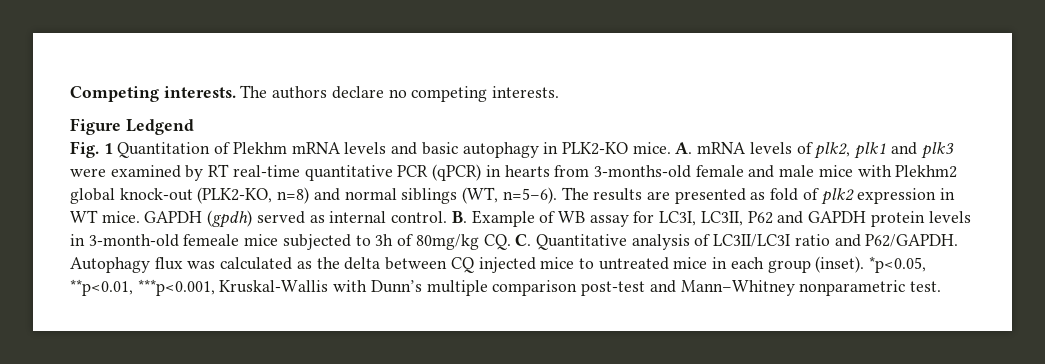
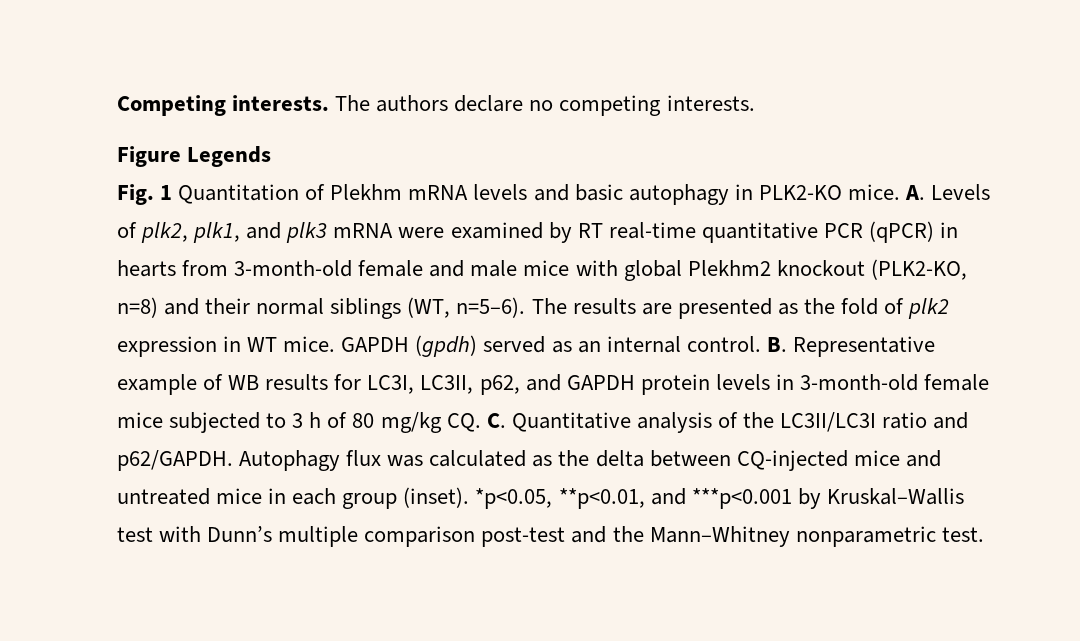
- Figure Ledgend
+ Figure Legends
- A. mRNA levels of plk2, plk1 and plk3 were examined by RT real-time quantitative PCR (qPCR) in hearts from 3-months-old female and male mice with Plekhm2 global knock-out (PLK2-KO, n=8) and normal siblings (WT, n=5–6).
+ A. Levels of plk2, plk1, and plk3 mRNA were examined by RT real-time quantitative PCR (qPCR) in hearts from 3-month-old female and male mice with global Plekhm2 knockout (PLK2-KO, n=8) and their normal siblings (WT, n=5–6).
- The results are presented as fold of plk2 expression in WT mice.
+ The results are presented as the fold of plk2 expression in WT mice.
- GAPDH (gpdh) served as internal control.
+ GAPDH (gpdh) served as an internal control.
- B. Example of WB assay for LC3I, LC3II, P62 and GAPDH protein levels in 3-month-old femeale mice subjected to 3h of 80mg/kg CQ. C. Quantitative analysis of LC3II/LC3I ratio and P62/GAPDH.
+ B. Representative example of WB results for LC3I, LC3II, p62, and GAPDH protein levels in 3-month-old female mice subjected to 3 h of 80 mg/kg CQ. C. Quantitative analysis of the LC3II/LC3I ratio and p62/GAPDH.
- Autophagy flux was calculated as the delta between CQ injected mice to untreated mice in each group (inset).
+ Autophagy flux was calculated as the delta between CQ-injected mice and untreated mice in each group (inset).
- *p<0.05, **p<0.01, ***p<0.001, Kruskal-Wallis with Dunn’s multiple comparison post-test and Mann–Whitney nonparametric test.
+ *p<0.05, **p<0.01, and ***p<0.001 by Kruskal–Wallis test with Dunn’s multiple comparison post-test and the Mann–Whitney nonparametric test.

